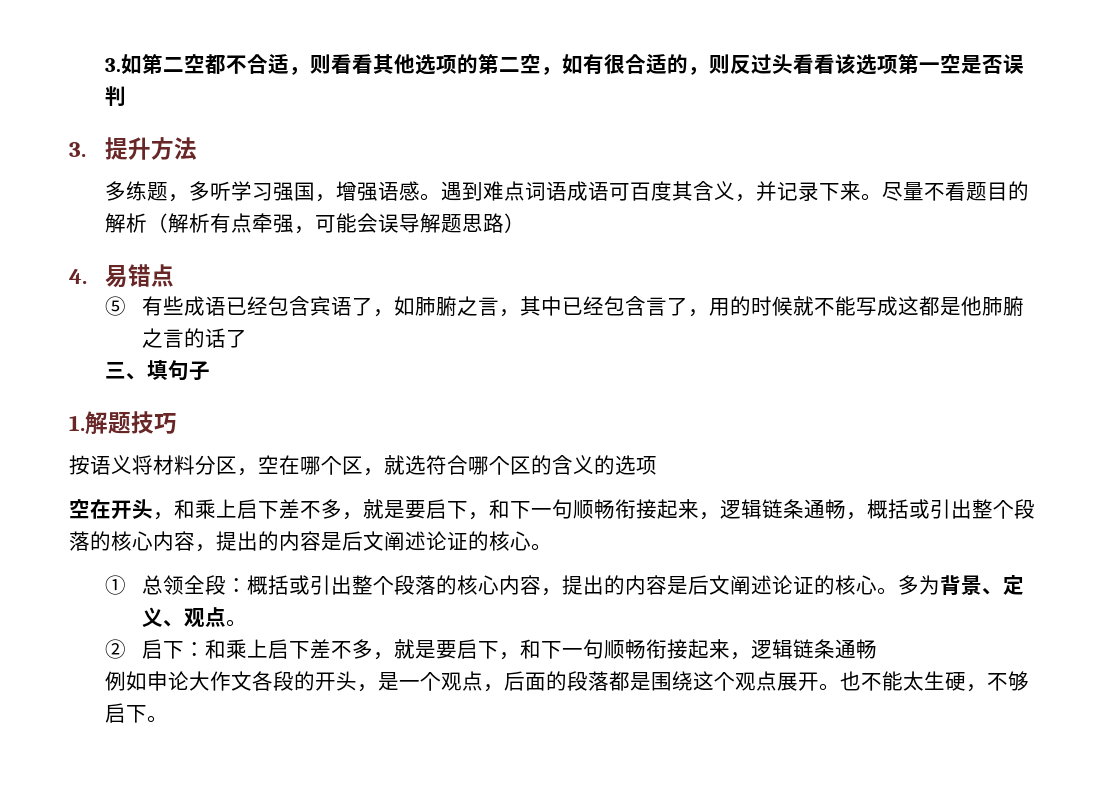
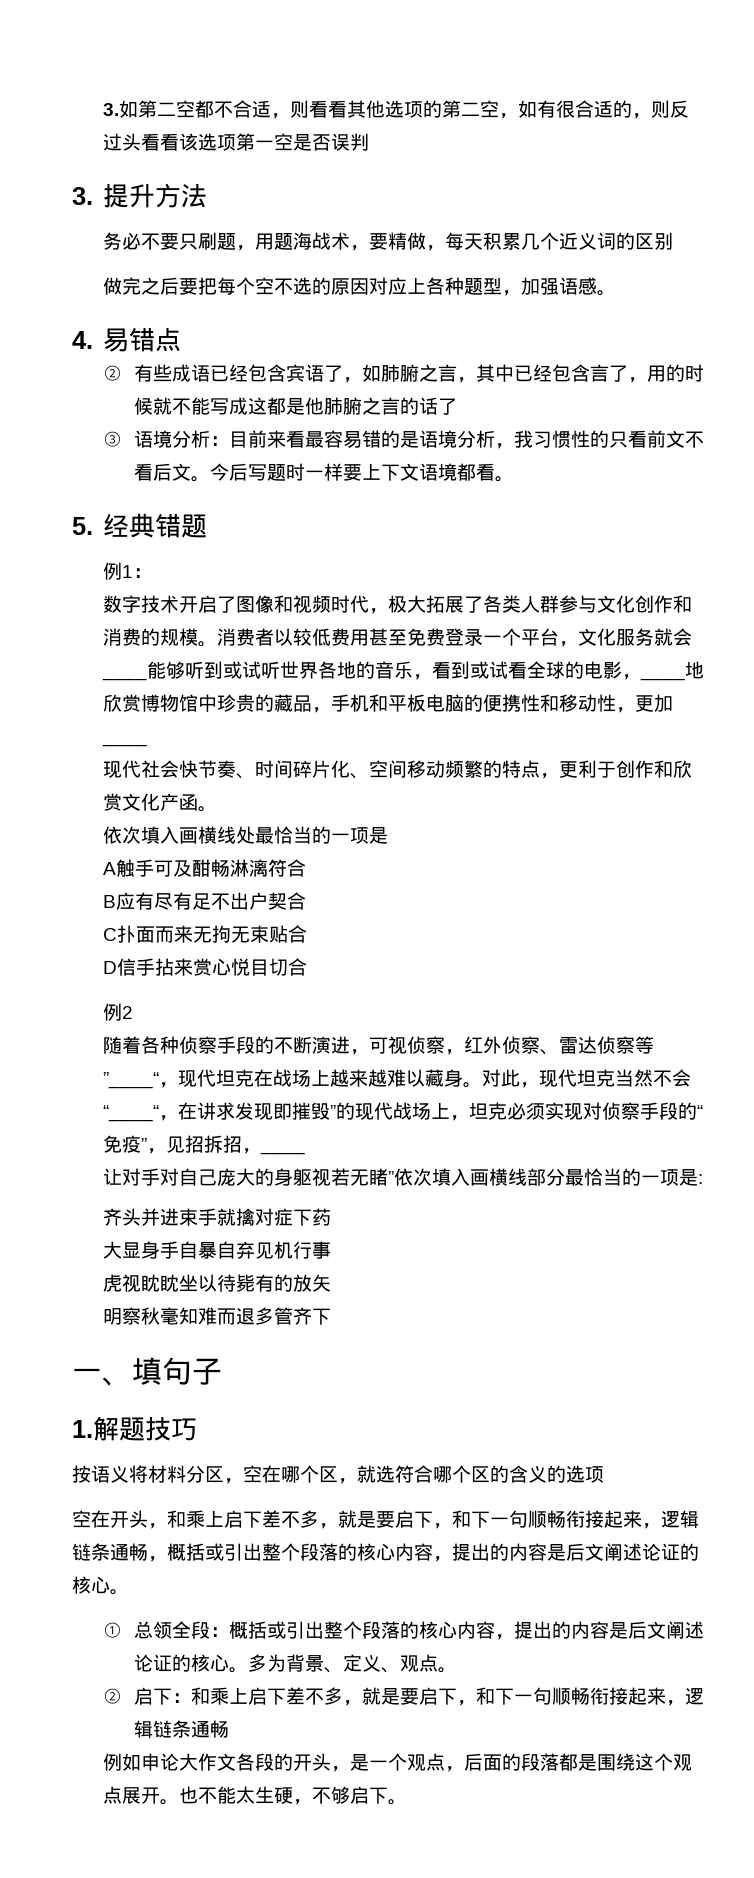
- 多练题，多听学习强国，增强语感。遇到难点词语成语可百度其含义，并记录下来。尽量不看题目的解析（解析有点牵强，可能会误导解题思路）
+ 务必不要只刷题，用题海战术，要精做，每天积累几个近义词的区别
+ 做完之后要把每个空不选的原因对应上各种题型，加强语感。
- ⑤有些成语已经包含宾语了，如肺腑之言，其中已经包含言了，用的时候就不能写成这都是他肺腑之言的话了
+ ②有些成语已经包含宾语了，如肺腑之言，其中已经包含言了，用的时候就不能写成这都是他肺腑之言的话了
- 三、填句子
+ ③语境分析：目前来看最容易错的是语境分析，我习惯性的只看前文不看后文。今后写题时一样要上下文语境都看。
+ 5.经典错题
+ 例1：
+ 数字技术开启了图像和视频时代，极大拓展了各类人群参与文化创作和消费的规模。消费者以较低费用甚至免费登录一个平台，文化服务就会____能够听到或试听世界各地的音乐，看到或试看全球的电影，____地欣赏博物馆中珍贵的藏品，手机和平板电脑的便携性和移动性，更加____
+ 现代社会快节奏、时间碎片化、空间移动频繁的特点，更利于创作和欣赏文化产函。
+ 依次填入画横线处最恰当的一项是
+ A触手可及酣畅淋漓符合
+ B应有尽有足不出户契合
+ C扑面而来无拘无束贴合
+ D信手拈来赏心悦目切合
+ 例2
+ 随着各种侦察手段的不断演进，可视侦察，红外侦察、雷达侦察等”____“，现代坦克在战场上越来越难以藏身。对此，现代坦克当然不会“____“，在讲求发现即摧毁”的现代战场上，坦克必须实现对侦察手段的“免疫”，见招拆招，____
+ 让对手对自己庞大的身躯视若无睹”依次填入画横线部分最恰当的一项是:
+ 齐头并进束手就擒对症下药
+ 大显身手自暴自弃见机行事
+ 虎视眈眈坐以待毙有的放矢
+ 明察秋毫知难而退多管齐下
+ 一、填句子

